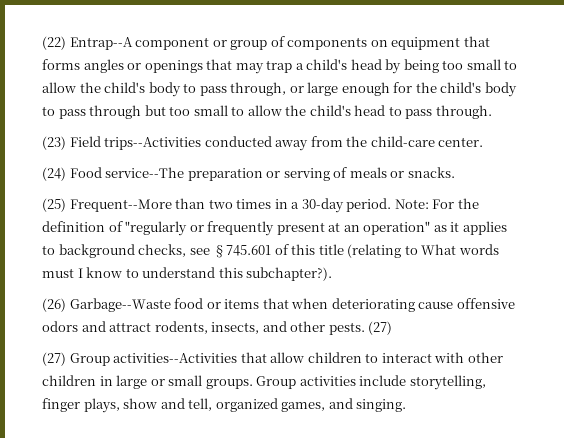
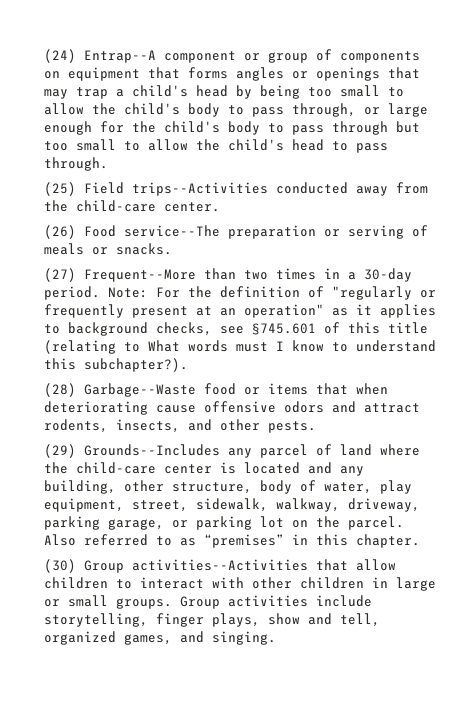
- (22) Entrap--A component or group of components on equipment that forms angles or openings that may trap a child's head by being too small to allow the child's body to pass through, or large enough for the child's body to pass through but too small to allow the child's head to pass through.
+ (24) Entrap--A component or group of components on equipment that forms angles or openings that may trap a child's head by being too small to allow the child's body to pass through, or large enough for the child's body to pass through but too small to allow the child's head to pass through.
- (23) Field trips--Activities conducted away from the child-care center.
+ (25) Field trips--Activities conducted away from the child-care center.
- (24) Food service--The preparation or serving of meals or snacks.
+ (26) Food service--The preparation or serving of meals or snacks.
- (25) Frequent--More than two times in a 30-day period.
+ (27) Frequent--More than two times in a 30-day period.
- (26) Garbage--Waste food or items that when deteriorating cause offensive odors and attract rodents, insects, and other pests. (27)
- (27) Group activities--Activities that allow children to interact with other children in large or small groups.
+ (28) Garbage--Waste food or items that when deteriorating cause offensive odors and attract rodents, insects, and other pests.
+ (29) Grounds--Includes any parcel of land where the child-care center is located and any building, other structure, body of water, play equipment, street, sidewalk, walkway, driveway, parking garage, or parking lot on the parcel. Also referred to as “premises” in this chapter.
+ (30) Group activities--Activities that allow children to interact with other children in large or small groups.

